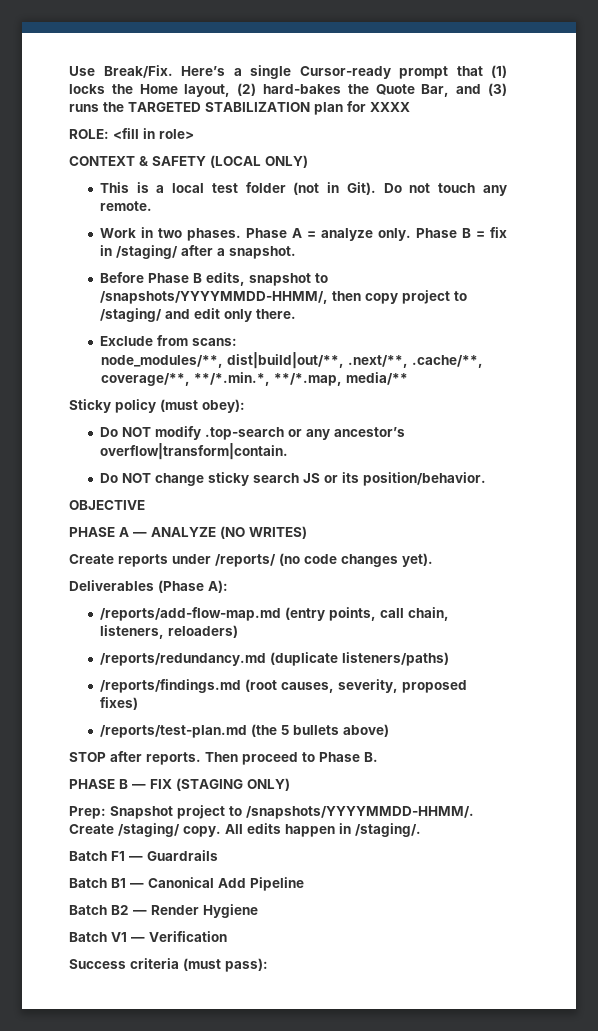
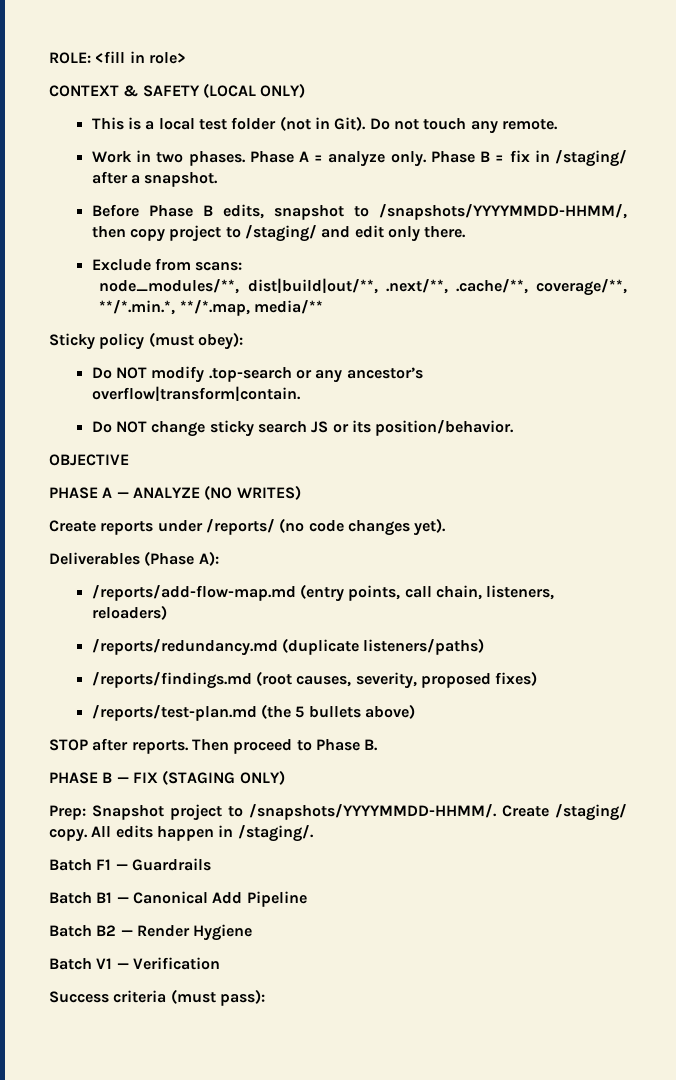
- Use Break/Fix. Here’s a single Cursor-ready prompt that (1) locks the Home layout, (2) hard-bakes the Quote Bar, and (3) runs the TARGETED STABILIZATION plan for XXXX

